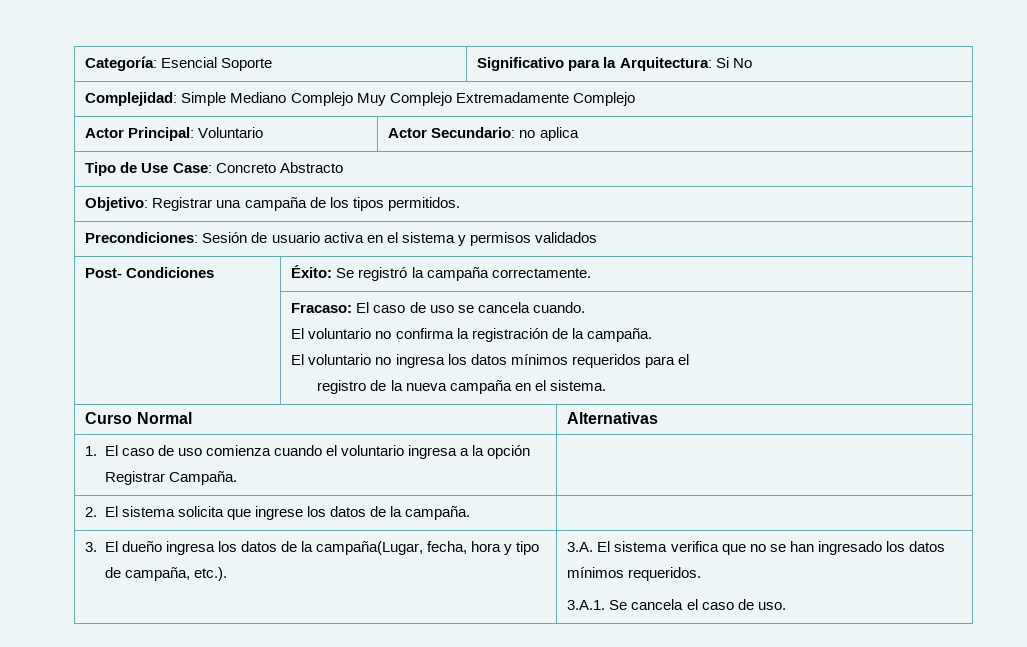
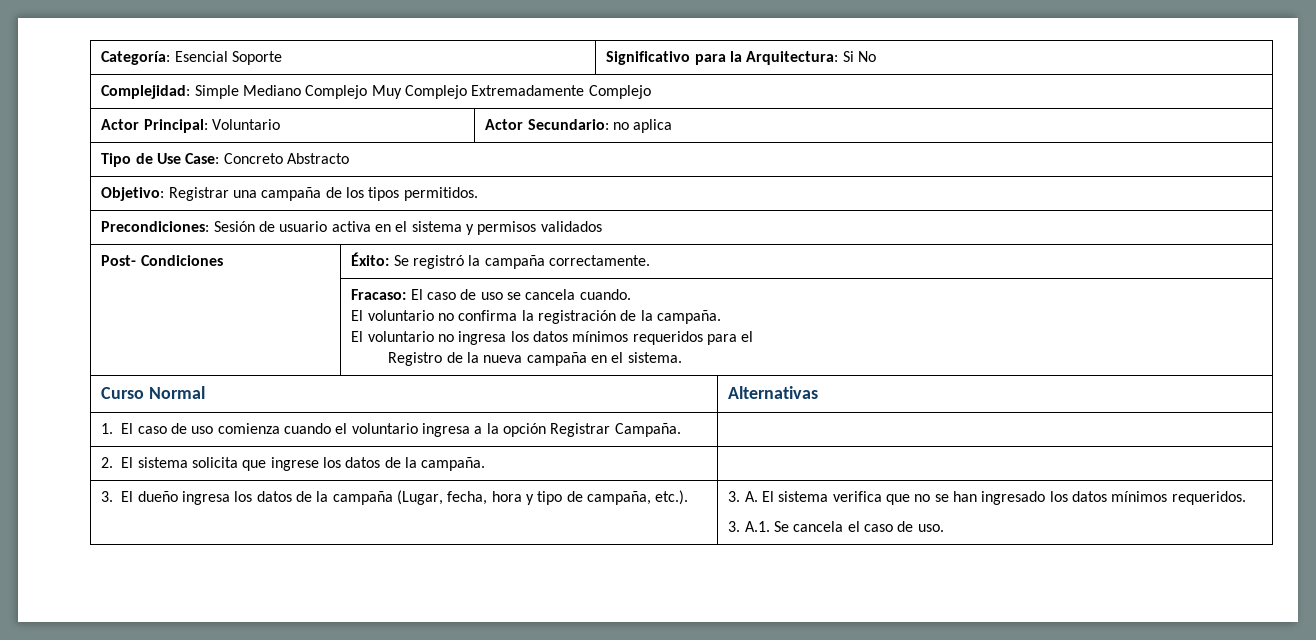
  | Fracaso: El caso de uso se cancela cuando.
  El voluntario no confirma la registración de la campaña.
  El voluntario no ingresa los datos mínimos requeridos para el
- registro de la nueva campaña en el sistema.
+ Registro de la nueva campaña en el sistema.
- 3. El dueño ingresa los datos de la campaña(Lugar, fecha, hora y tipo de campaña, etc.). | 3.A. El sistema verifica que no se han ingresado los datos mínimos requeridos.
- 3.A.1. Se cancela el caso de uso.
+ 3. El dueño ingresa los datos de la campaña (Lugar, fecha, hora y tipo de campaña, etc.). | 3. A. El sistema verifica que no se han ingresado los datos mínimos requeridos.
+ 3. A.1. Se cancela el caso de uso.

